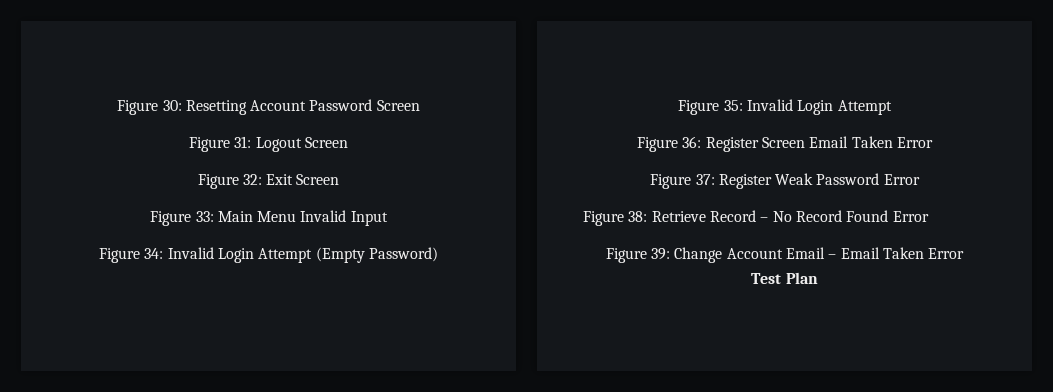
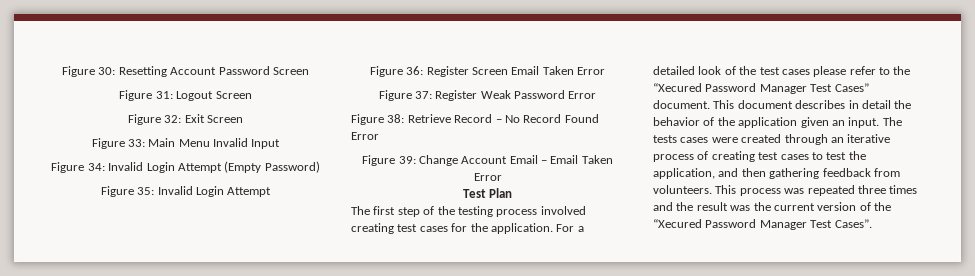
+ The first step of the testing process involved creating test cases for the application. For a detailed look of the test cases please refer to the “Xecured Password Manager Test Cases” document. This document describes in detail the behavior of the application given an input. The tests cases were created through an iterative process of creating test cases to test the application, and then gathering feedback from volunteers. This process was repeated three times and the result was the current version of the “Xecured Password Manager Test Cases”.

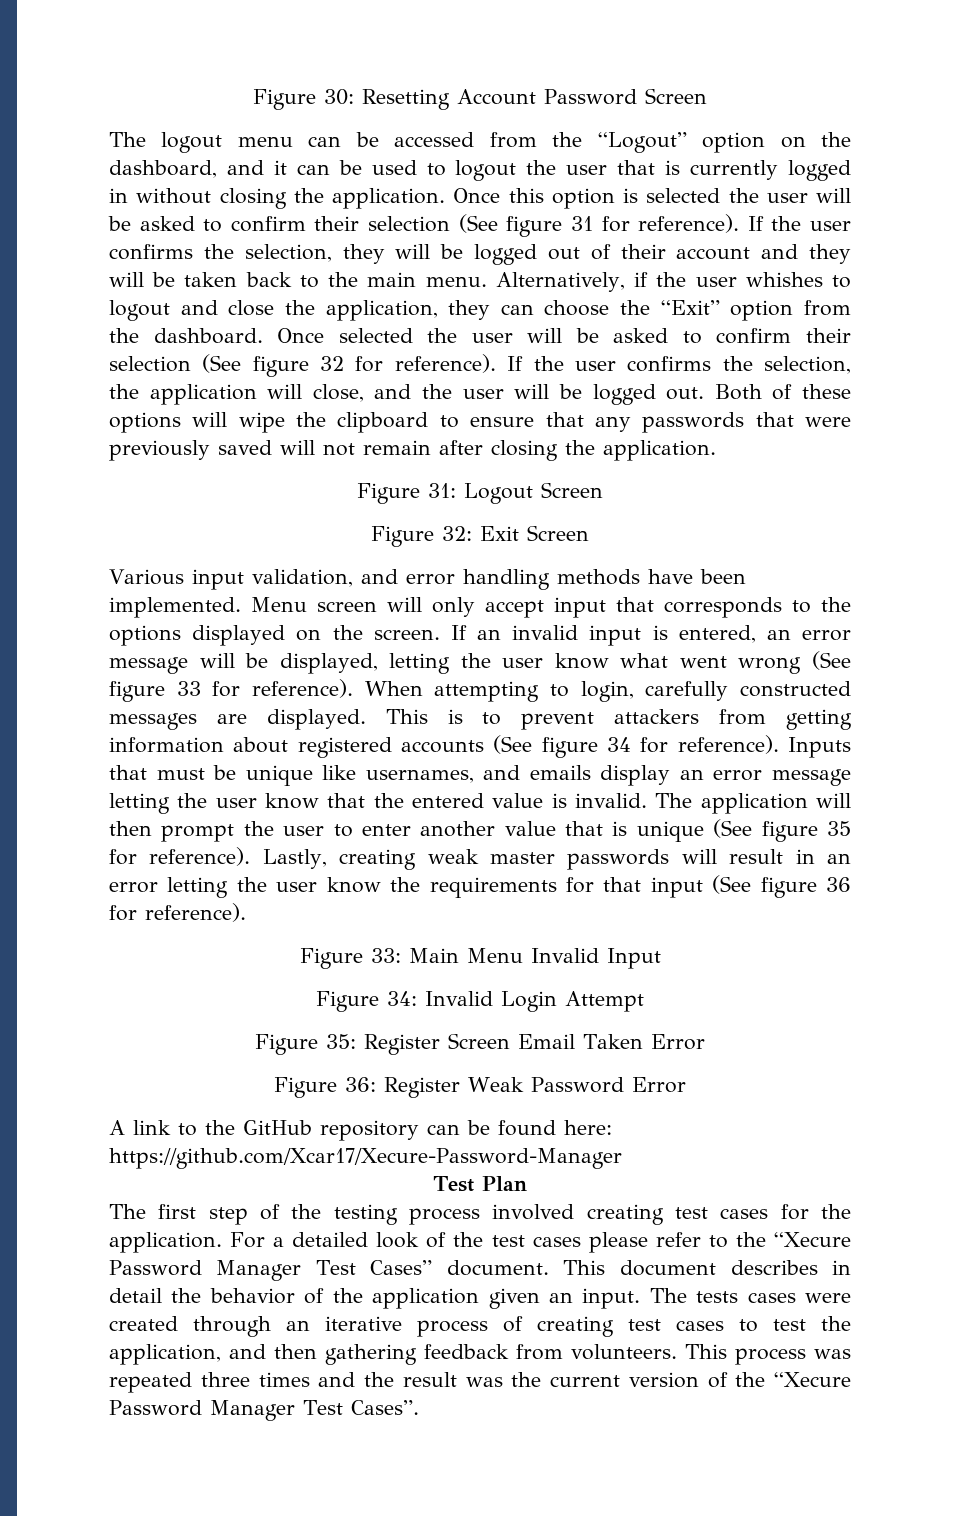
+ The logout menu can be accessed from the “Logout” option on the dashboard, and it can be used to logout the user that is currently logged in without closing the application. Once this option is selected the user will be asked to confirm their selection (See figure 31 for reference). If the user confirms the selection, they will be logged out of their account and they will be taken back to the main menu. Alternatively, if the user whishes to logout and close the application, they can choose the “Exit” option from the dashboard. Once selected the user will be asked to confirm their selection (See figure 32 for reference). If the user confirms the selection, the application will close, and the user will be logged out. Both of these options will wipe the clipboard to ensure that any passwords that were previously saved will not remain after closing the application.
+ Various input validation, and error handling methods have been implemented. Menu screen will only accept input that corresponds to the options displayed on the screen. If an invalid input is entered, an error message will be displayed, letting the user know what went wrong (See figure 33 for reference). When attempting to login, carefully constructed messages are displayed. This is to prevent attackers from getting information about registered accounts (See figure 34 for reference). Inputs that must be unique like usernames, and emails display an error message letting the user know that the entered value is invalid. The application will then prompt the user to enter another value that is unique (See figure 35 for reference). Lastly, creating weak master passwords will result in an error letting the user know the requirements for that input (See figure 36 for reference).
- Figure 34: Invalid Login Attempt (Empty Password)
+ Figure 34: Invalid Login Attempt
- Figure 35: Invalid Login Attempt
- Figure 36: Register Screen Email Taken Error
+ Figure 35: Register Screen Email Taken Error
- Figure 37: Register Weak Password Error
+ Figure 36: Register Weak Password Error
- Figure 38: Retrieve Record – No Record Found Error
- Figure 39: Change Account Email – Email Taken Error
+ A link to the GitHub repository can be found here: https://github.com/Xcar17/Xecure-Password-Manager
- For a detailed look of the test cases please refer to the “Xecured Password Manager Test Cases” document.
+ For a detailed look of the test cases please refer to the “Xecure Password Manager Test Cases” document.
- This process was repeated three times and the result was the current version of the “Xecured Password Manager Test Cases”.
+ This process was repeated three times and the result was the current version of the “Xecure Password Manager Test Cases”.

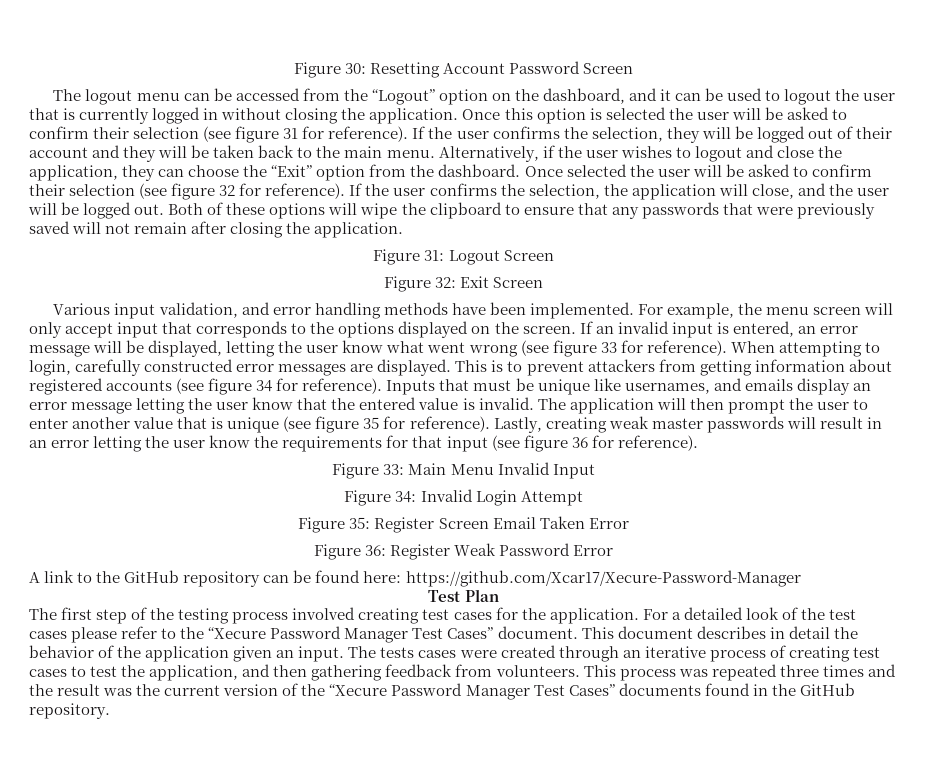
- Once this option is selected the user will be asked to confirm their selection (See figure 31 for reference).
+ Once this option is selected the user will be asked to confirm their selection (see figure 31 for reference).
- Alternatively, if the user whishes to logout and close the application, they can choose the “Exit” option from the dashboard.
+ Alternatively, if the user wishes to logout and close the application, they can choose the “Exit” option from the dashboard.
- Once selected the user will be asked to confirm their selection (See figure 32 for reference).
+ Once selected the user will be asked to confirm their selection (see figure 32 for reference).
- Menu screen will only accept input that corresponds to the options displayed on the screen.
+ For example, the menu screen will only accept input that corresponds to the options displayed on the screen.
- If an invalid input is entered, an error message will be displayed, letting the user know what went wrong (See figure 33 for reference).
+ If an invalid input is entered, an error message will be displayed, letting the user know what went wrong (see figure 33 for reference).
- When attempting to login, carefully constructed messages are displayed.
+ When attempting to login, carefully constructed error messages are displayed.
- This is to prevent attackers from getting information about registered accounts (See figure 34 for reference).
+ This is to prevent attackers from getting information about registered accounts (see figure 34 for reference).
- The application will then prompt the user to enter another value that is unique (See figure 35 for reference).
+ The application will then prompt the user to enter another value that is unique (see figure 35 for reference).
- Lastly, creating weak master passwords will result in an error letting the user know the requirements for that input (See figure 36 for reference).
+ Lastly, creating weak master passwords will result in an error letting the user know the requirements for that input (see figure 36 for reference).
- This process was repeated three times and the result was the current version of the “Xecure Password Manager Test Cases”.
+ This process was repeated three times and the result was the current version of the “Xecure Password Manager Test Cases” documents found in the GitHub repository.

